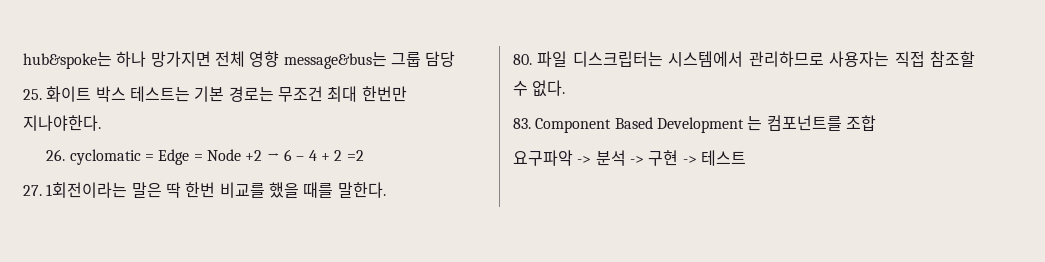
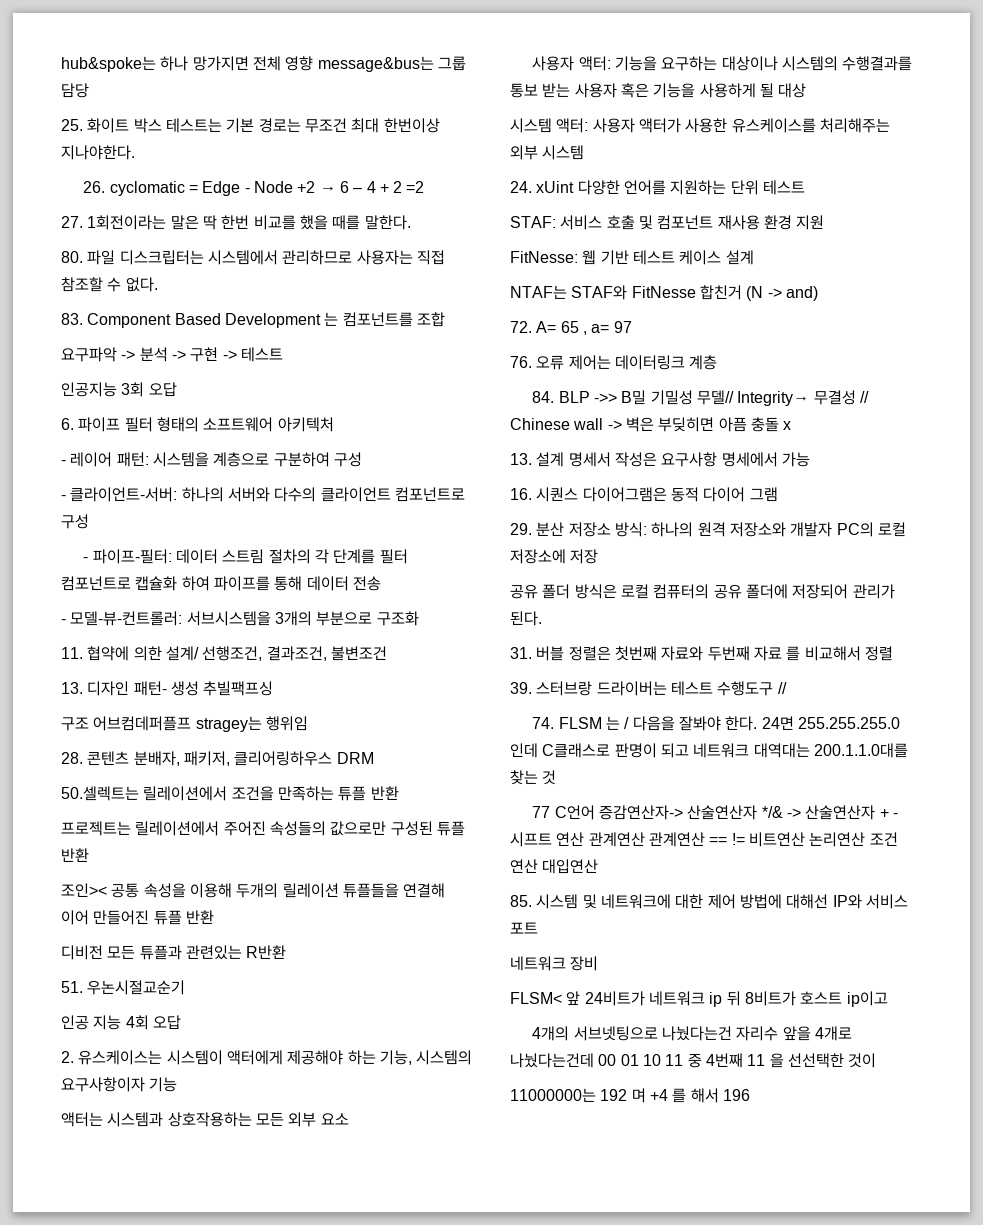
- 25. 화이트 박스 테스트는 기본 경로는 무조건 최대 한번만 지나야한다.
+ 25. 화이트 박스 테스트는 기본 경로는 무조건 최대 한번이상 지나야한다.
- 26. cyclomatic = Edge = Node +2 → 6 – 4 + 2 =2
+ 26. cyclomatic = Edge - Node +2 → 6 – 4 + 2 =2
+ 인공지능 3회 오답
+ 6. 파이프 필터 형태의 소프트웨어 아키텍처
+ - 레이어 패턴: 시스템을 계층으로 구분하여 구성
+ - 클라이언트-서버: 하나의 서버와 다수의 클라이언트 컴포넌트로 구성
+ - 파이프-필터: 데이터 스트림 절차의 각 단계를 필터 컴포넌트로 캡슐화 하여 파이프를 통해 데이터 전송
+ - 모델-뷰-컨트롤러: 서브시스템을 3개의 부분으로 구조화
+ 11. 협약에 의한 설계/ 선행조건, 결과조건, 불변조건
+ 13. 디자인 패턴- 생성 추빌팩프싱
+ 구조 어브컴데퍼플프 stragey는 행위임
+ 28. 콘텐츠 분배자, 패키저, 클리어링하우스 DRM
+ 50.셀렉트는 릴레이션에서 조건을 만족하는 튜플 반환
+ 프로젝트는 릴레이션에서 주어진 속성들의 값으로만 구성된 튜플 반환
+ 조인>< 공통 속성을 이용해 두개의 릴레이션 튜플들을 연결해 이어 만들어진 튜플 반환
+ 디비전 모든 튜플과 관련있는 R반환
+ 51. 우논시절교순기
+ 인공 지능 4회 오답
+ 2. 유스케이스는 시스템이 액터에게 제공해야 하는 기능, 시스템의 요구사항이자 기능
+ 액터는 시스템과 상호작용하는 모든 외부 요소
+ 사용자 액터: 기능을 요구하는 대상이나 시스템의 수행결과를 통보 받는 사용자 혹은 기능을 사용하게 될 대상
+ 시스템 액터: 사용자 액터가 사용한 유스케이스를 처리해주는 외부 시스템
+ 24. xUint 다양한 언어를 지원하는 단위 테스트
+ STAF: 서비스 호출 및 컴포넌트 재사용 환경 지원
+ FitNesse: 웹 기반 테스트 케이스 설계
+ NTAF는 STAF와 FitNesse 합친거 (N -> and)
+ 72. A= 65 , a= 97
+ 76. 오류 제어는 데이터링크 계층
+ 84. BLP ->> B밀 기밀성 무델// Integrity→ 무결성 // Chinese wall -> 벽은 부딪히면 아픔 충돌 x
+ 13. 설계 명세서 작성은 요구사항 명세에서 가능
+ 16. 시퀀스 다이어그램은 동적 다이어 그램
+ 29. 분산 저장소 방식: 하나의 원격 저장소와 개발자 PC의 로컬 저장소에 저장
+ 공유 폴더 방식은 로컬 컴퓨터의 공유 폴더에 저장되어 관리가 된다.
+ 31. 버블 정렬은 첫번째 자료와 두번째 자료 를 비교해서 정렬
+ 39. 스터브랑 드라이버는 테스트 수행도구 //
+ 74. FLSM 는 / 다음을 잘봐야 한다. 24면 255.255.255.0 인데 C클래스로 판명이 되고 네트워크 대역대는 200.1.1.0대를 찾는 것
+ 77 C언어 증감연산자-> 산술연산자 */& -> 산술연산자 + - 시프트 연산 관계연산 관계연산 == != 비트연산 논리연산 조건 연산 대입연산
+ 85. 시스템 및 네트워크에 대한 제어 방법에 대해선 IP와 서비스 포트
+ 네트워크 장비
+ FLSM< 앞 24비트가 네트워크 ip 뒤 8비트가 호스트 ip이고
+ 4개의 서브넷팅으로 나눴다는건 자리수 앞을 4개로 나눴다는건데 00 01 10 11 중 4번째 11 을 선선택한 것이
+ 11000000는 192 며 +4 를 해서 196

